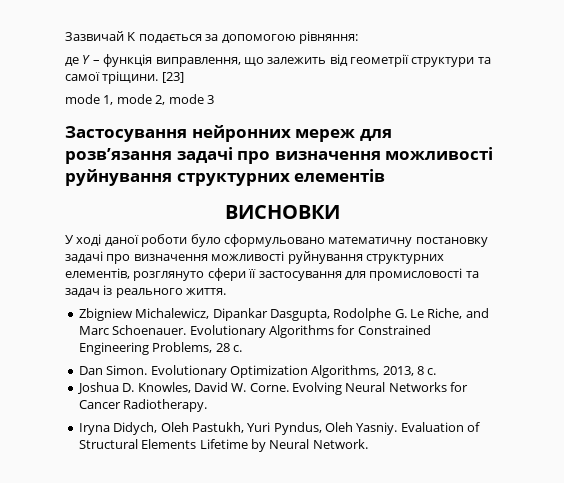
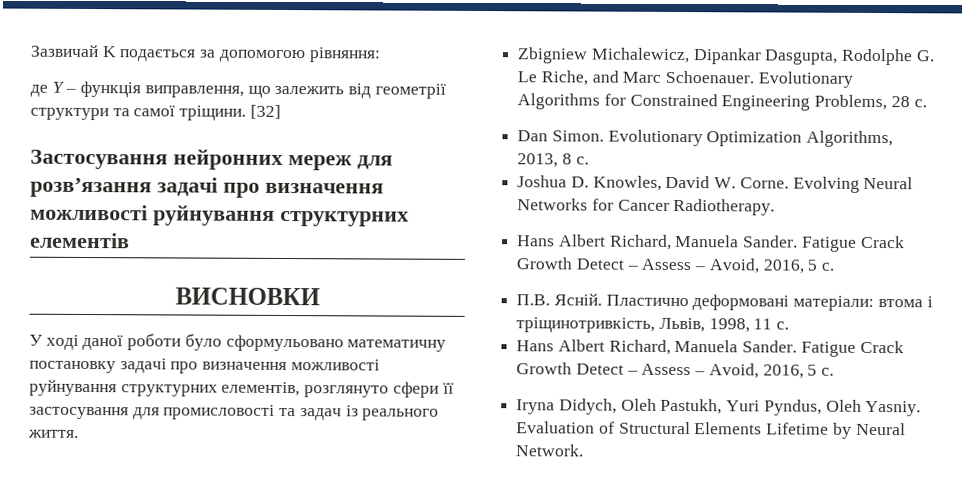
- [23]
- mode 1, mode 2, mode 3
+ [32]
  Evolving Neural Networks for Cancer Radiotherapy.
+ Hans Albert Richard, Manuela Sander. Fatigue Crack Growth Detect – Assess – Avoid, 2016, 5 с.
+ П.В. Ясній. Пластично деформовані матеріали: втома і тріщинотривкість, Львів, 1998, 11 с.
+ Hans Albert Richard, Manuela Sander. Fatigue Crack Growth Detect – Assess – Avoid, 2016, 5 с.

